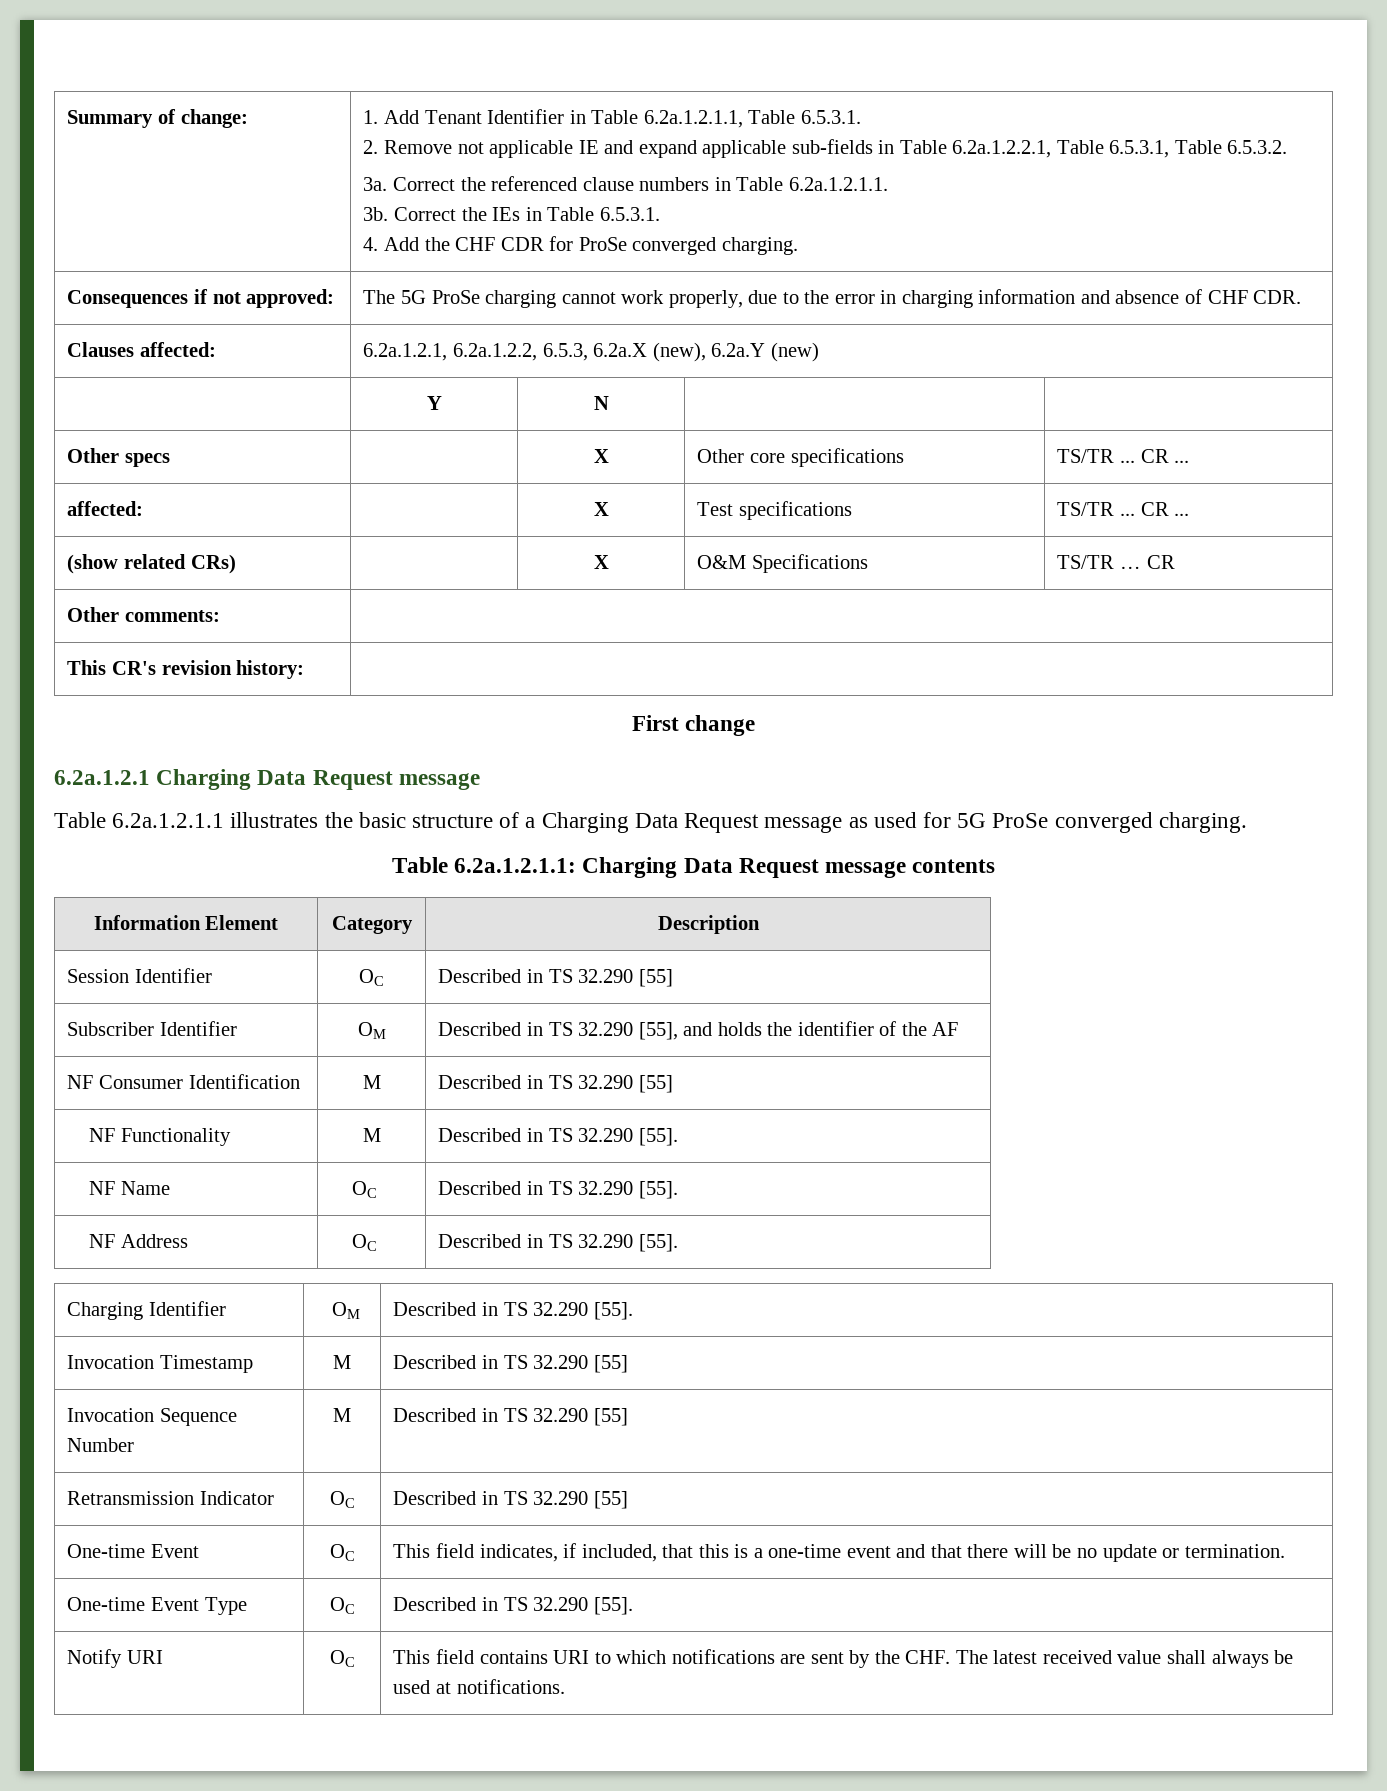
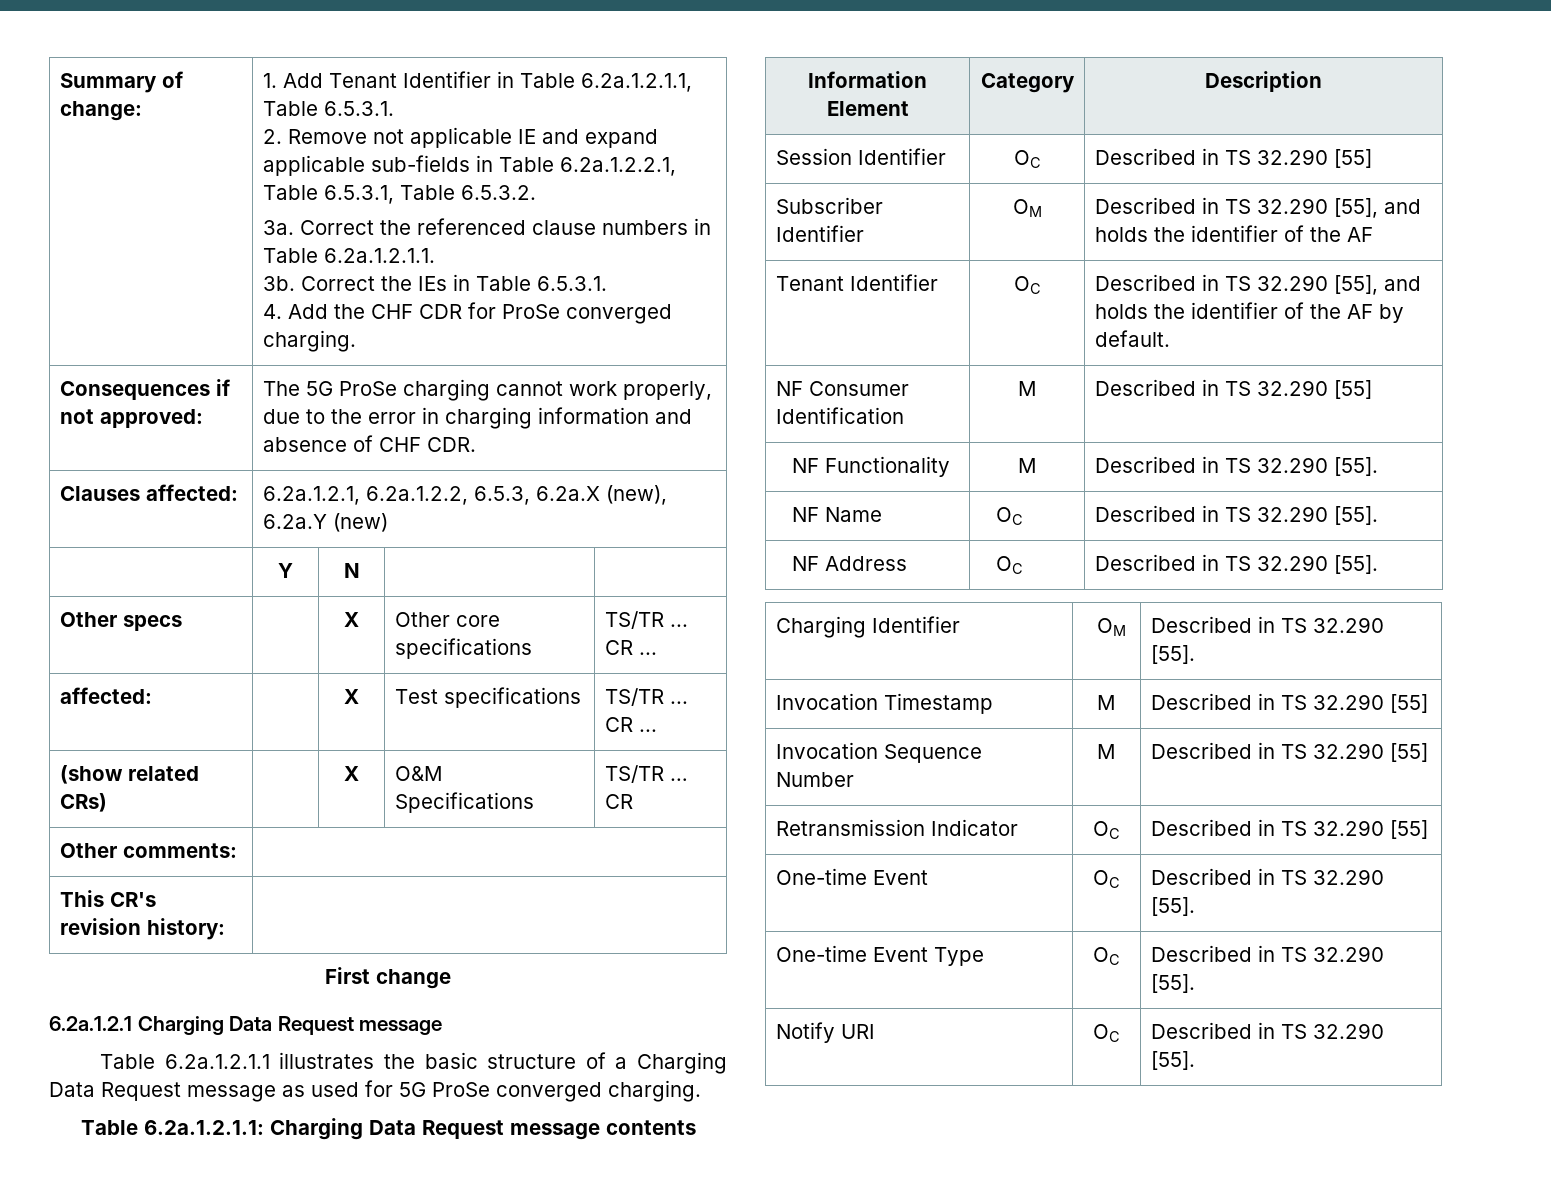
+ Tenant Identifier | OC | Described in TS 32.290 [55], and holds the identifier of the AF by default.
- One-time Event | OC | This field indicates, if included, that this is a one-time event and that there will be no update or termination.
+ One-time Event | OC | Described in TS 32.290 [55].
- Notify URI | OC | This field contains URI to which notifications are sent by the CHF. The latest received value shall always be used at notifications.
+ Notify URI | OC | Described in TS 32.290 [55].

